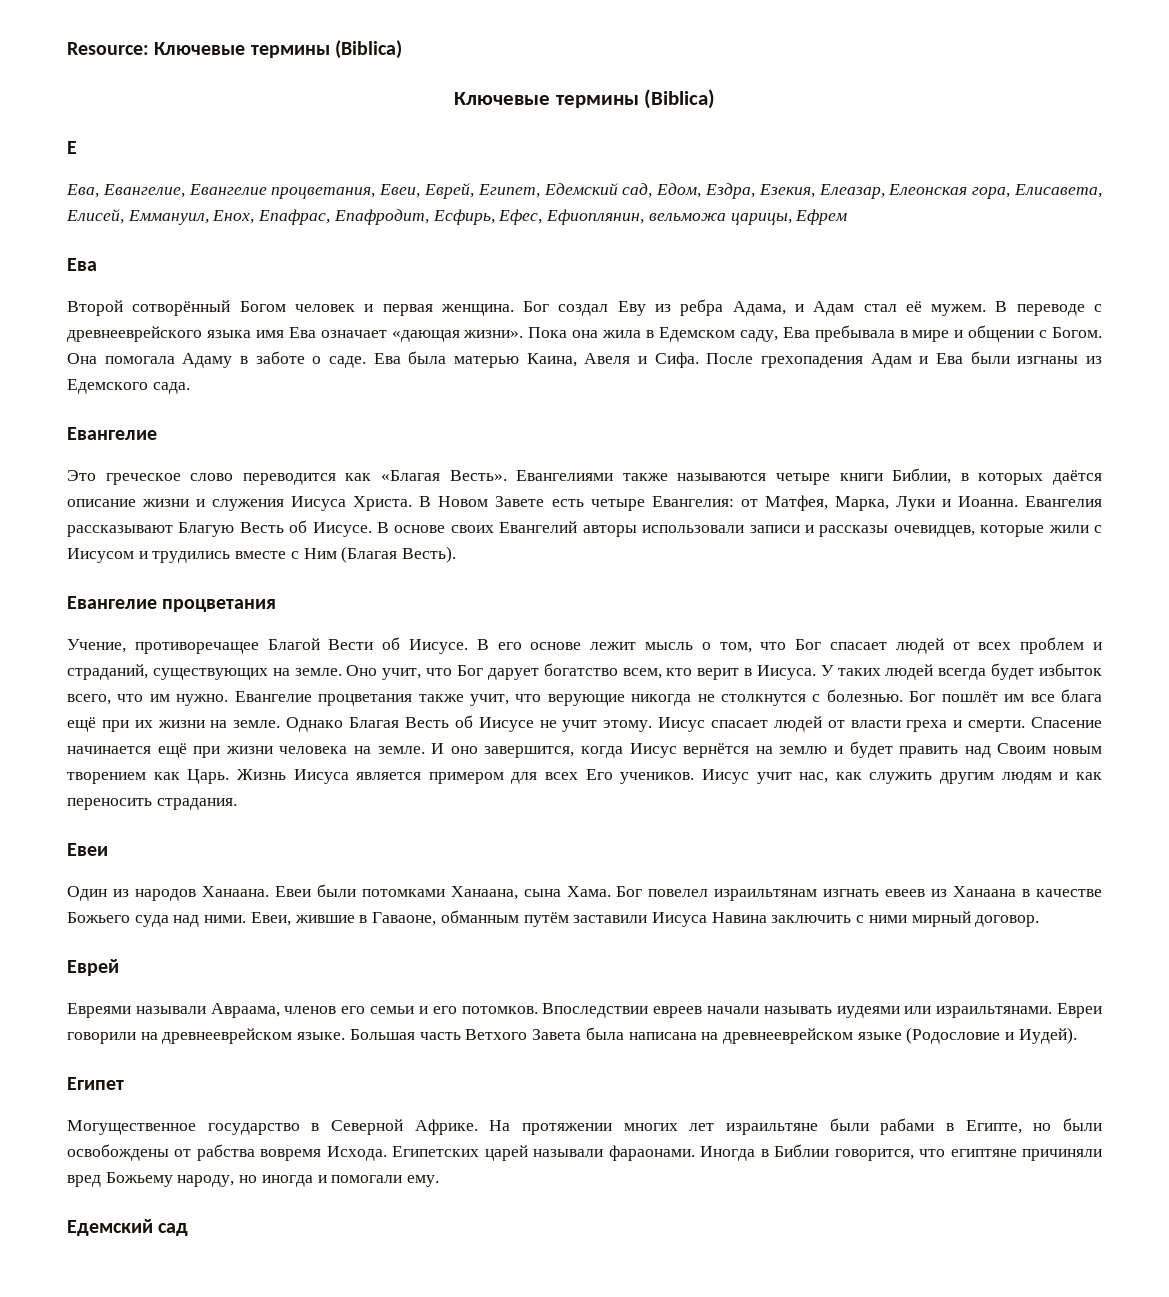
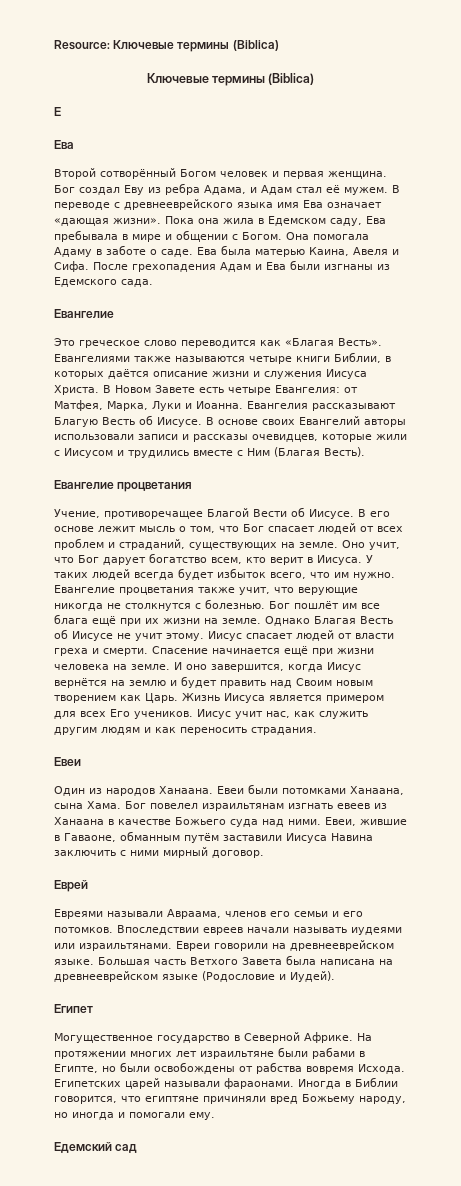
- Ева, Евангелие, Евангелие процветания, Евеи, Еврей, Египет, Едемский сад, Едом, Ездра, Езекия, Елеазар, Елеонская гора, Елисавета, Елисей, Еммануил, Енох, Епафрас, Епафродит, Есфирь, Ефес, Ефиоплянин, вельможа царицы, Ефрем

